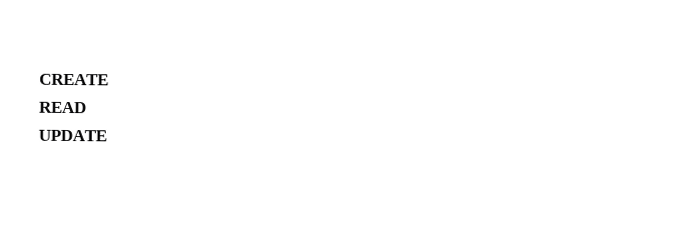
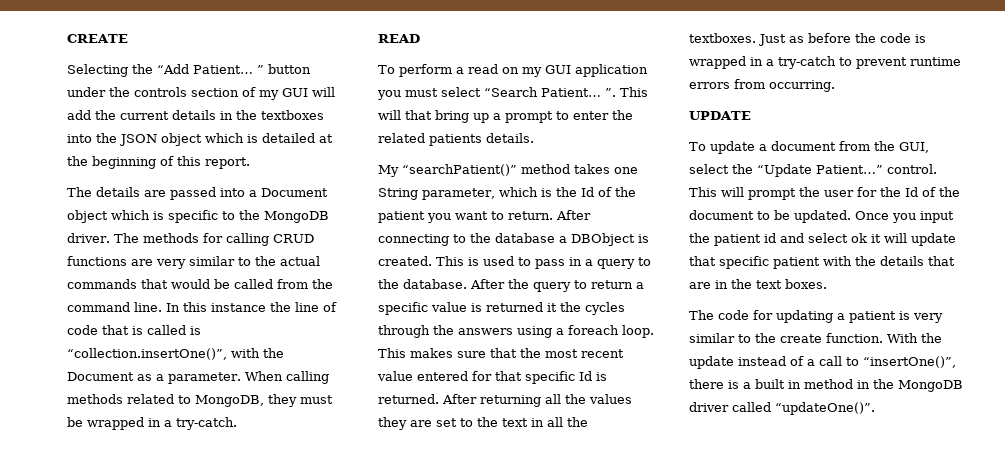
+ Selecting the “Add Patient… ” button under the controls section of my GUI will add the current details in the textboxes into the JSON object which is detailed at the beginning of this report.
+ The details are passed into a Document object which is specific to the MongoDB driver. The methods for calling CRUD functions are very similar to the actual commands that would be called from the command line. In this instance the line of code that is called is “collection.insertOne()”, with the Document as a parameter. When calling methods related to MongoDB, they must be wrapped in a try-catch.
  READ
+ To perform a read on my GUI application you must select “Search Patient… ”. This will that bring up a prompt to enter the related patients details.
+ My “searchPatient()” method takes one String parameter, which is the Id of the patient you want to return. After connecting to the database a DBObject is created. This is used to pass in a query to the database. After the query to return a specific value is returned it the cycles through the answers using a foreach loop. This makes sure that the most recent value entered for that specific Id is returned. After returning all the values they are set to the text in all the textboxes. Just as before the code is wrapped in a try-catch to prevent runtime errors from occurring.
  UPDATE
+ To update a document from the GUI, select the “Update Patient…” control. This will prompt the user for the Id of the document to be updated. Once you input the patient id and select ok it will update that specific patient with the details that are in the text boxes.
+ The code for updating a patient is very similar to the create function. With the update instead of a call to “insertOne()”, there is a built in method in the MongoDB driver called “updateOne()”.

